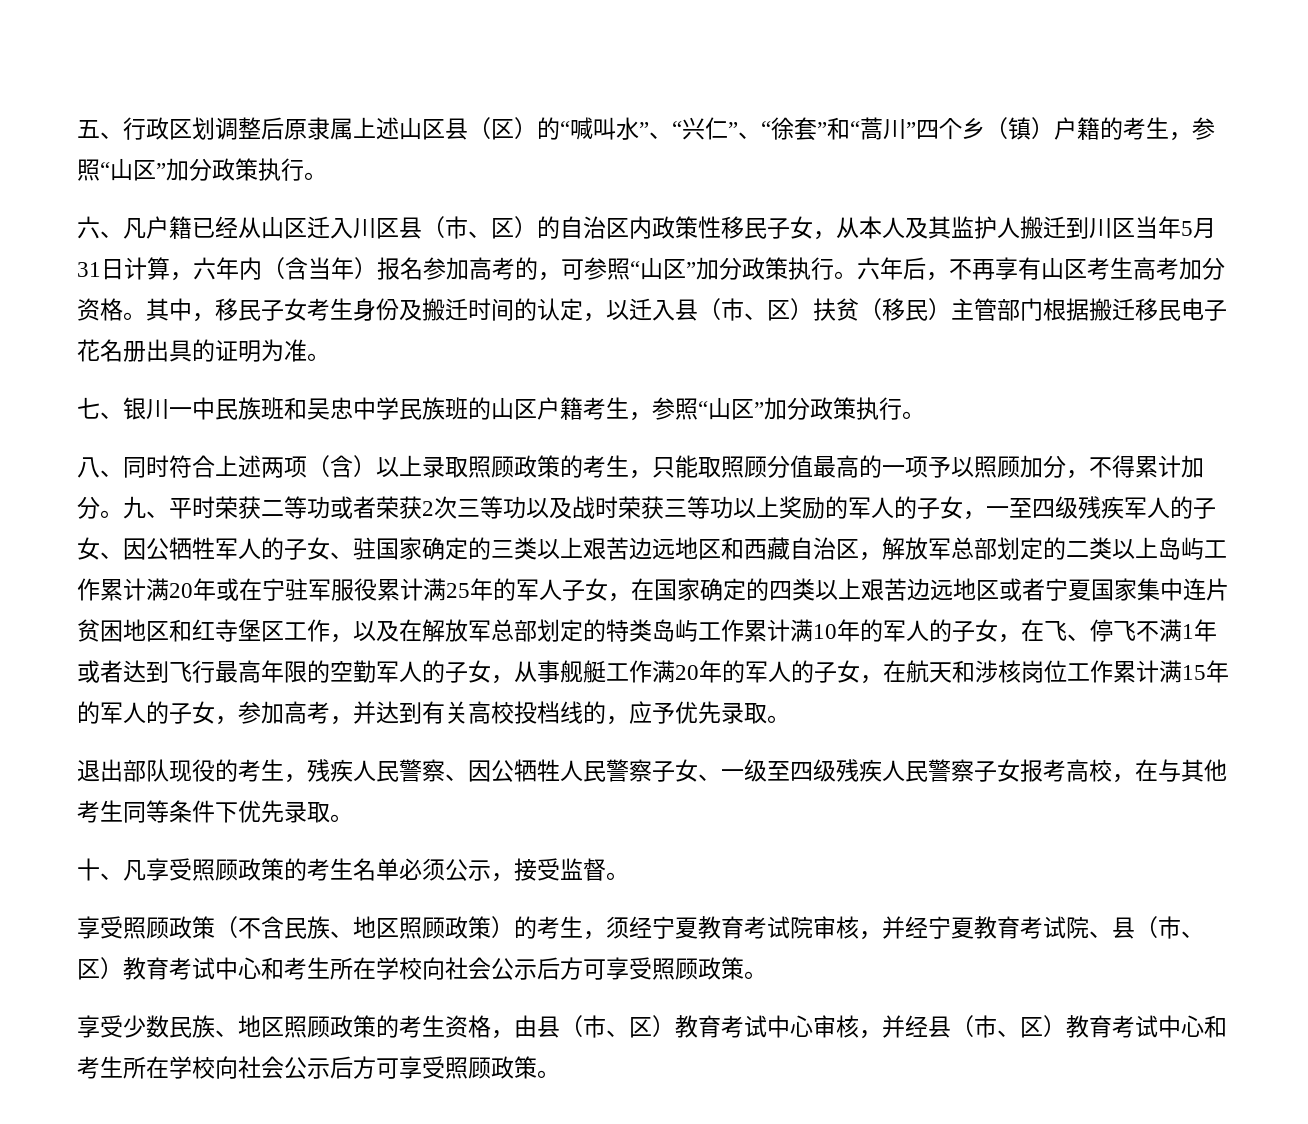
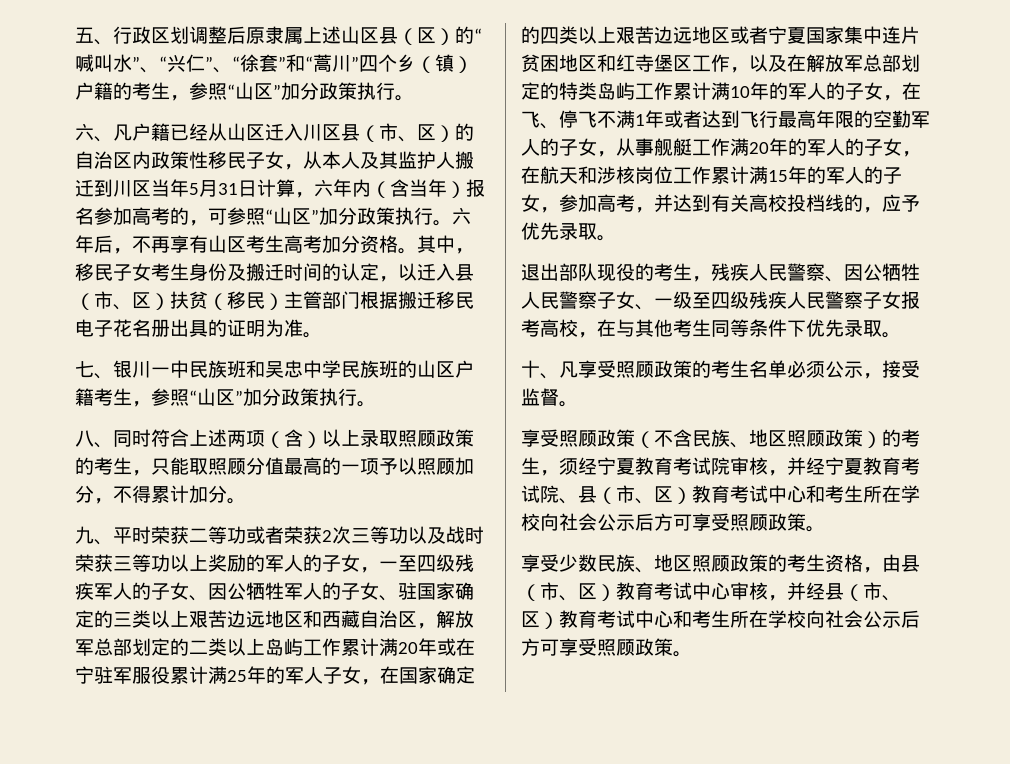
- 八、同时符合上述两项（含）以上录取照顾政策的考生，只能取照顾分值最高的一项予以照顾加分，不得累计加分。九、平时荣获二等功或者荣获2次三等功以及战时荣获三等功以上奖励的军人的子女，一至四级残疾军人的子女、因公牺牲军人的子女、驻国家确定的三类以上艰苦边远地区和西藏自治区，解放军总部划定的二类以上岛屿工作累计满20年或在宁驻军服役累计满25年的军人子女，在国家确定的四类以上艰苦边远地区或者宁夏国家集中连片贫困地区和红寺堡区工作，以及在解放军总部划定的特类岛屿工作累计满10年的军人的子女，在飞、停飞不满1年或者达到飞行最高年限的空勤军人的子女，从事舰艇工作满20年的军人的子女，在航天和涉核岗位工作累计满15年的军人的子女，参加高考，并达到有关高校投档线的，应予优先录取。
+ 八、同时符合上述两项（含）以上录取照顾政策的考生，只能取照顾分值最高的一项予以照顾加分，不得累计加分。
+ 九、平时荣获二等功或者荣获2次三等功以及战时荣获三等功以上奖励的军人的子女，一至四级残疾军人的子女、因公牺牲军人的子女、驻国家确定的三类以上艰苦边远地区和西藏自治区，解放军总部划定的二类以上岛屿工作累计满20年或在宁驻军服役累计满25年的军人子女，在国家确定的四类以上艰苦边远地区或者宁夏国家集中连片贫困地区和红寺堡区工作，以及在解放军总部划定的特类岛屿工作累计满10年的军人的子女，在飞、停飞不满1年或者达到飞行最高年限的空勤军人的子女，从事舰艇工作满20年的军人的子女，在航天和涉核岗位工作累计满15年的军人的子女，参加高考，并达到有关高校投档线的，应予优先录取。

